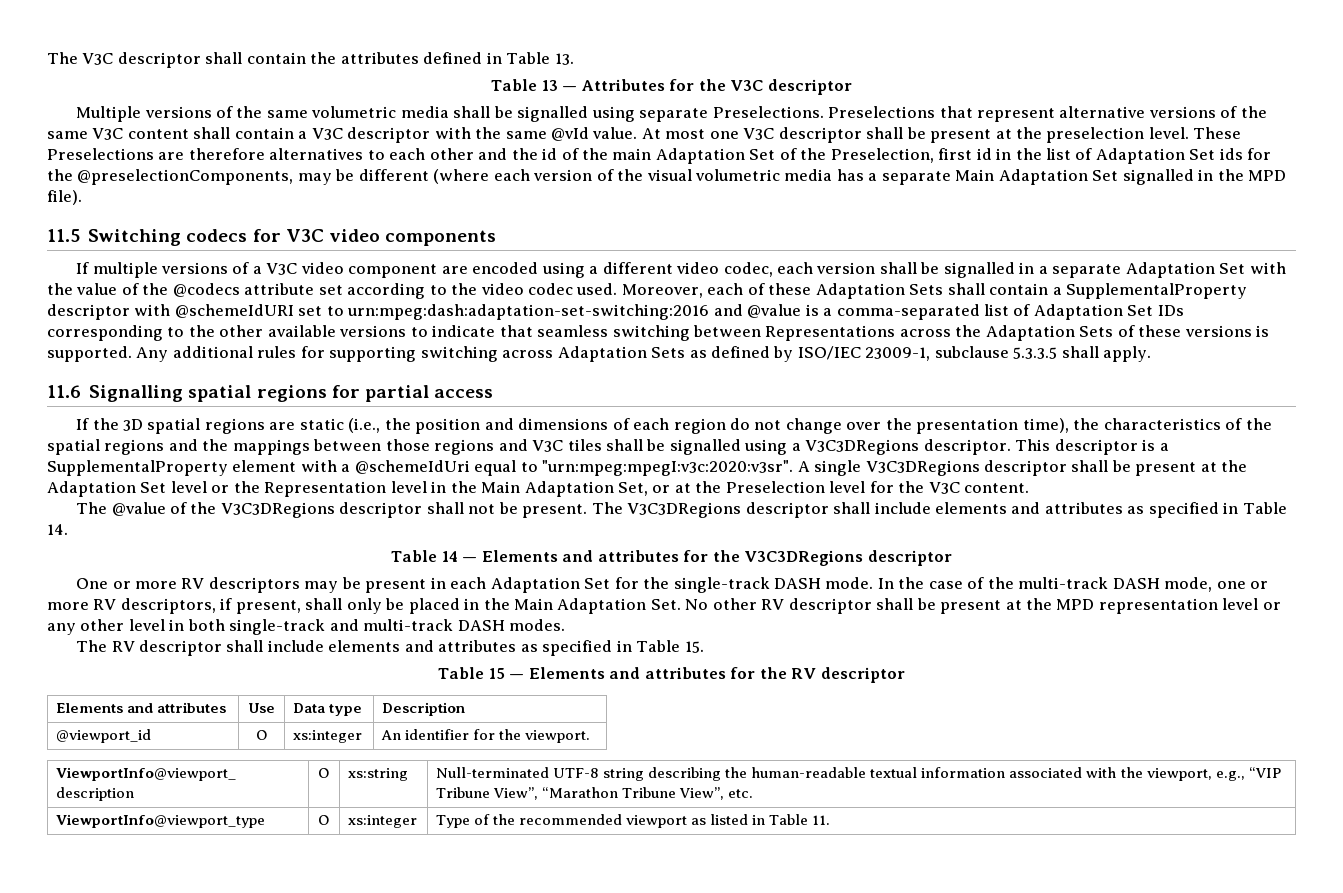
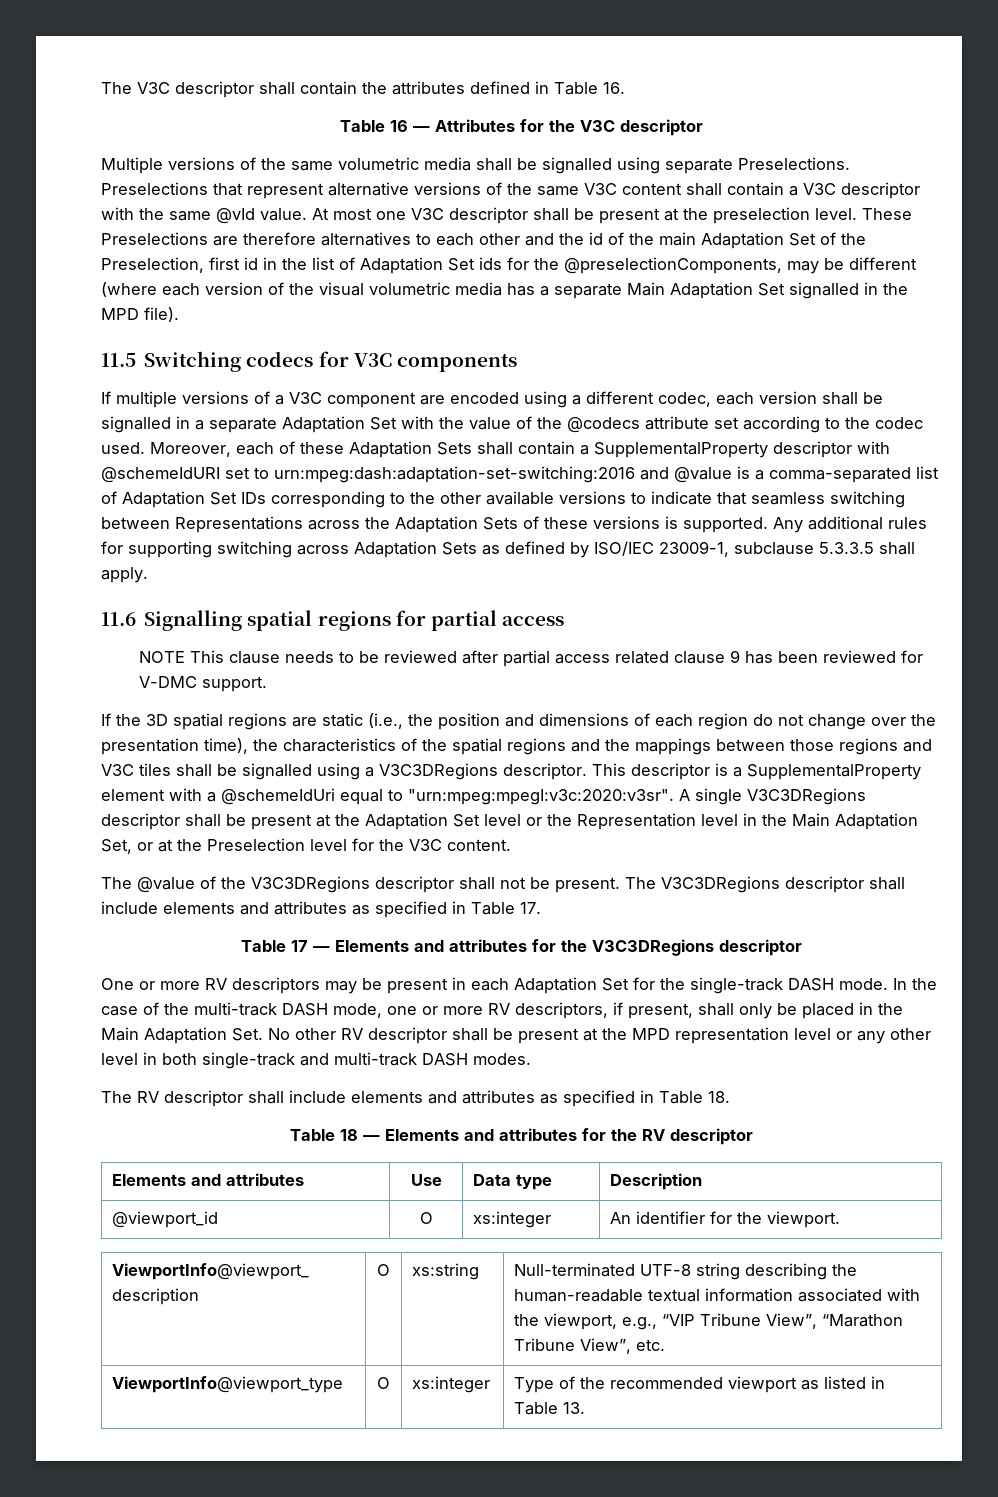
- The V3C descriptor shall contain the attributes defined in Table 13.
- Table 13 — Attributes for the V3C descriptor
+ The V3C descriptor shall contain the attributes defined in Table 16.
+ Table 16 — Attributes for the V3C descriptor
- 11.5 Switching codecs for V3C video components
+ 11.5 Switching codecs for V3C components
- If multiple versions of a V3C video component are encoded using a different video codec, each version shall be signalled in a separate Adaptation Set with the value of the @codecs attribute set according to the video codec used.
+ If multiple versions of a V3C component are encoded using a different codec, each version shall be signalled in a separate Adaptation Set with the value of the @codecs attribute set according to the codec used.
+ NOTE This clause needs to be reviewed after partial access related clause 9 has been reviewed for V-DMC support.
- The V3C3DRegions descriptor shall include elements and attributes as specified in Table 14.
- Table 14 — Elements and attributes for the V3C3DRegions descriptor
+ The V3C3DRegions descriptor shall include elements and attributes as specified in Table 17.
+ Table 17 — Elements and attributes for the V3C3DRegions descriptor
- The RV descriptor shall include elements and attributes as specified in Table 15.
- Table 15 — Elements and attributes for the RV descriptor
+ The RV descriptor shall include elements and attributes as specified in Table 18.
+ Table 18 — Elements and attributes for the RV descriptor
- ViewportInfo@viewport_type | O | xs:integer | Type of the recommended viewport as listed in Table 11.
+ ViewportInfo@viewport_type | O | xs:integer | Type of the recommended viewport as listed in Table 13.

